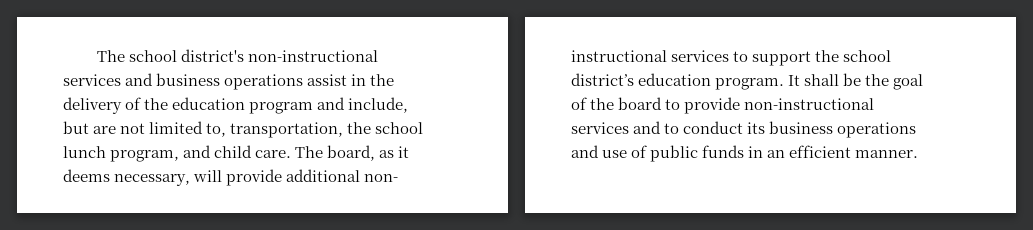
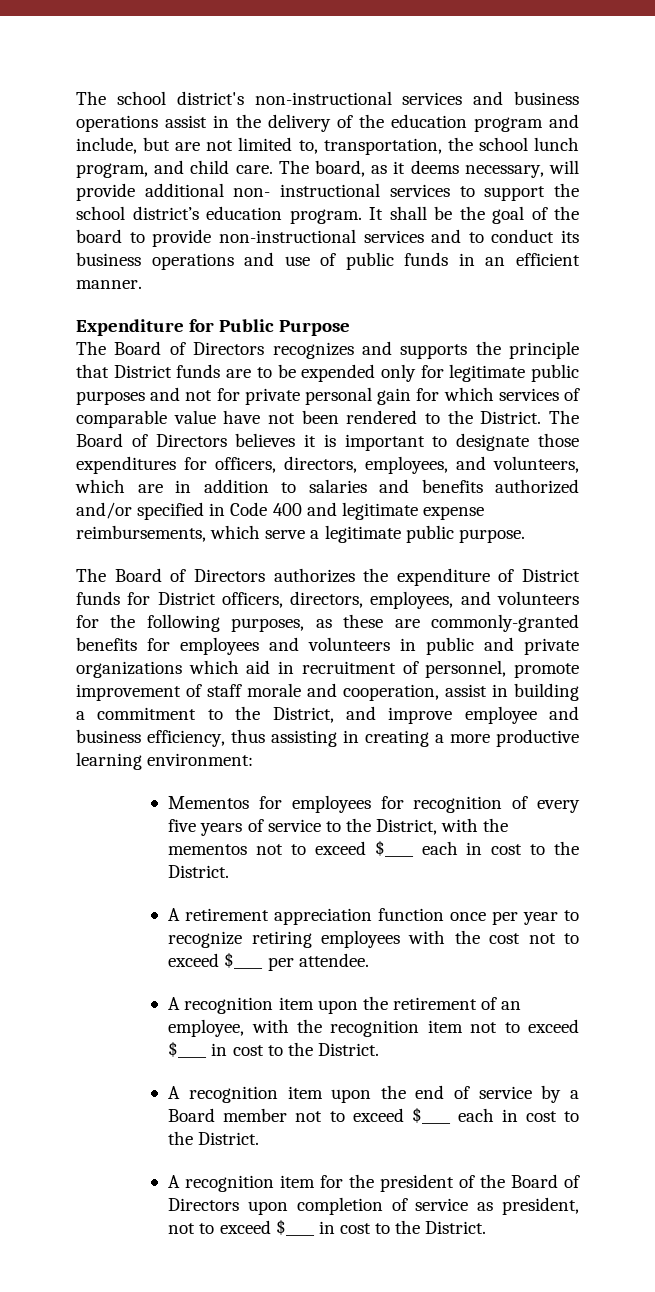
+ Expenditure for Public Purpose
+ The Board of Directors recognizes and supports the principle that District funds are to be expended only for legitimate public purposes and not for private personal gain for which services of comparable value have not been rendered to the District. The Board of Directors believes it is important to designate those expenditures for officers, directors, employees, and volunteers, which are in addition to salaries and benefits authorized and/or specified in Code 400 and legitimate expense reimbursements, which serve a legitimate public purpose.
+ The Board of Directors authorizes the expenditure of District funds for District officers, directors, employees, and volunteers for the following purposes, as these are commonly-granted benefits for employees and volunteers in public and private organizations which aid in recruitment of personnel, promote improvement of staff morale and cooperation, assist in building a commitment to the District, and improve employee and business efficiency, thus assisting in creating a more productive learning environment:
+ Mementos for employees for recognition of every five years of service to the District, with the mementos not to exceed $____ each in cost to the District.
+ A retirement appreciation function once per year to recognize retiring employees with the cost not to exceed $____ per attendee.
+ A recognition item upon the retirement of an employee, with the recognition item not to exceed $____ in cost to the District.
+ A recognition item upon the end of service by a Board member not to exceed $____ each in cost to the District.
+ A recognition item for the president of the Board of Directors upon completion of service as president, not to exceed $____ in cost to the District.

